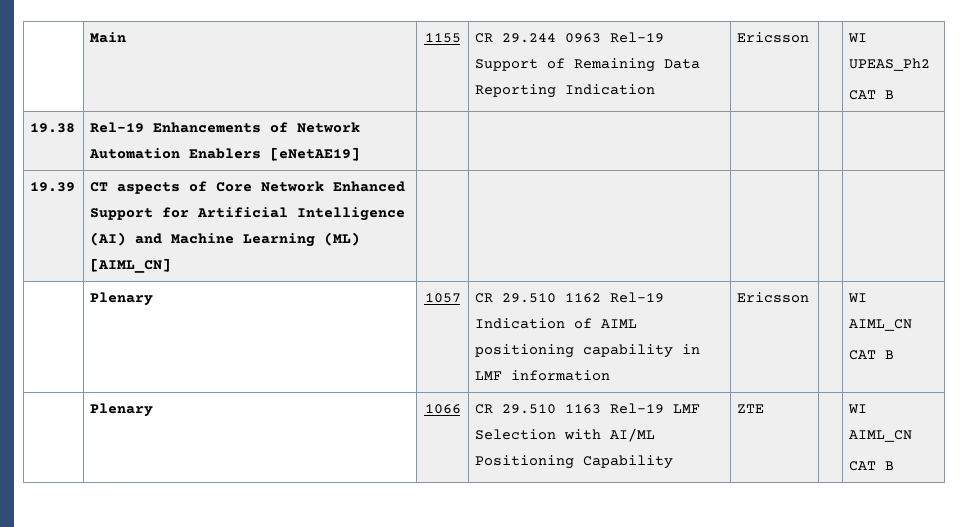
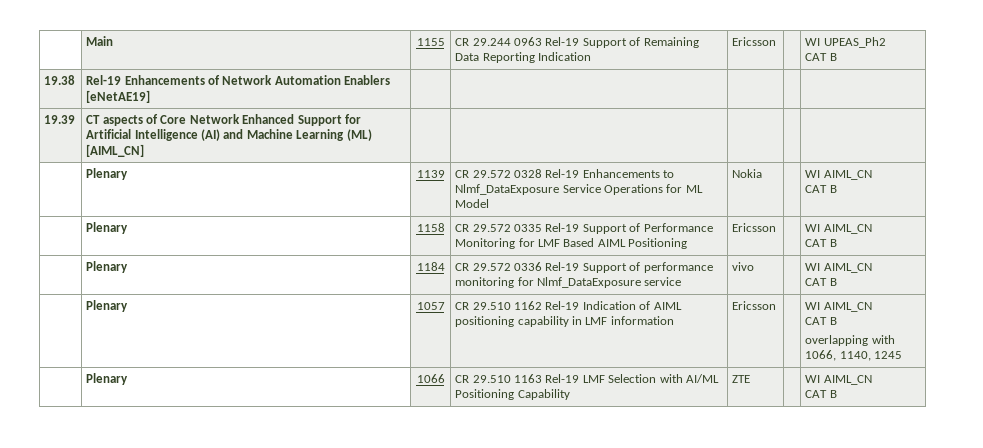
+ | Plenary | 1139 | CR 29.572 0328 Rel-19 Enhancements to Nlmf_DataExposure Service Operations for ML Model | Nokia | | WI AIML_CN
+ CAT B
+ | Plenary | 1158 | CR 29.572 0335 Rel-19 Support of Performance Monitoring for LMF Based AIML Positioning | Ericsson | | WI AIML_CN
+ CAT B
+ | Plenary | 1184 | CR 29.572 0336 Rel-19 Support of performance monitoring for Nlmf_DataExposure service | vivo | | WI AIML_CN
+ CAT B
  | Plenary | 1057 | CR 29.510 1162 Rel-19 Indication of AIML positioning capability in LMF information | Ericsson | | WI AIML_CN
  CAT B
+ overlapping with 1066, 1140, 1245

